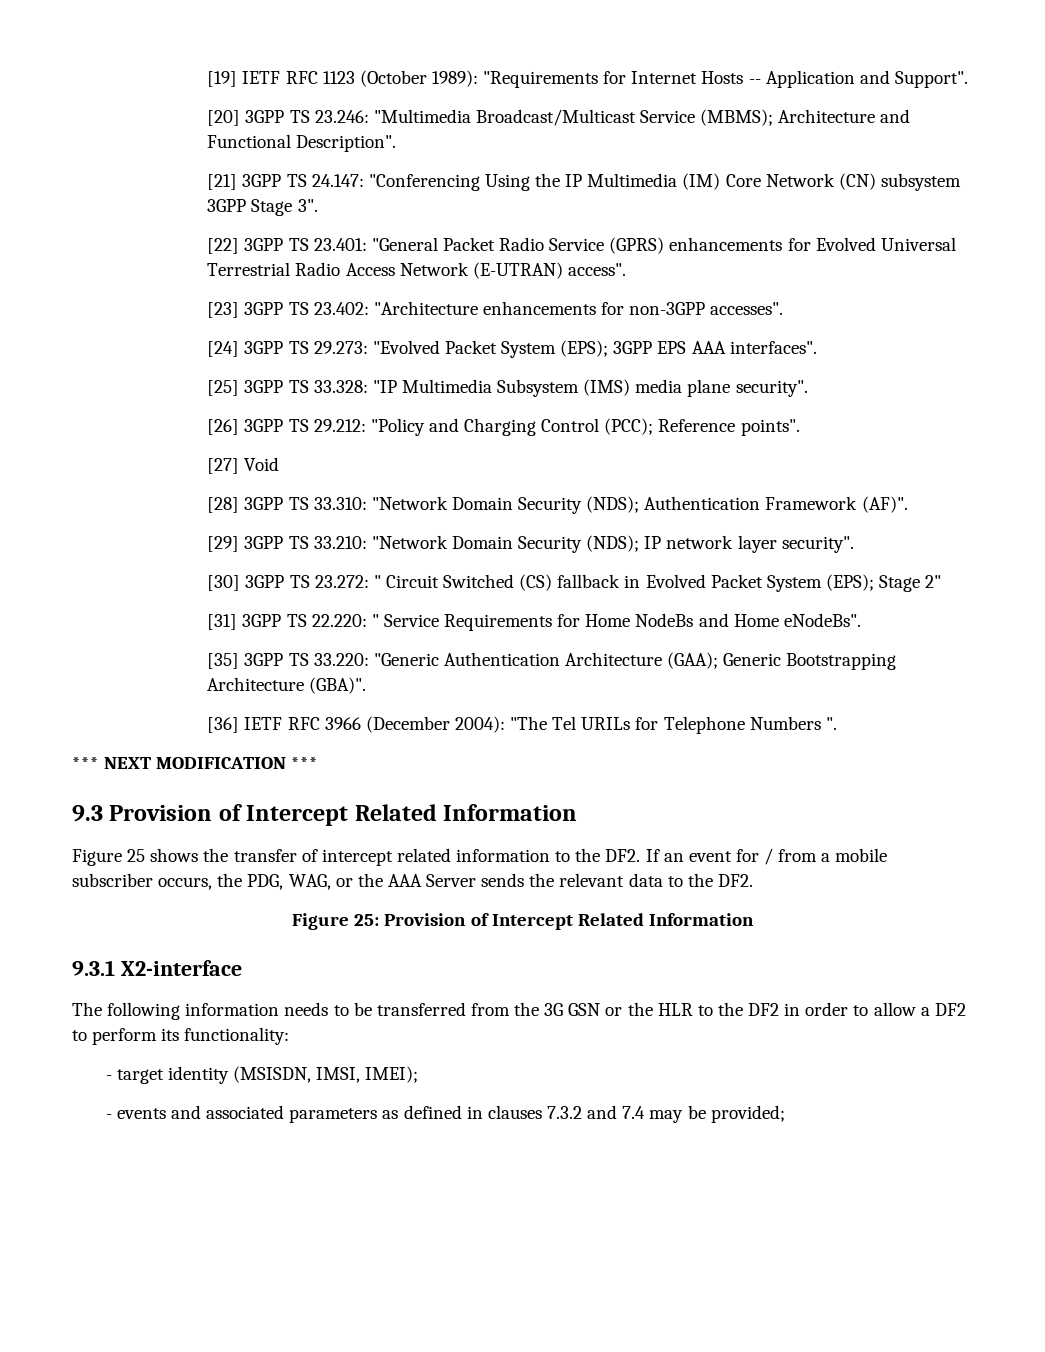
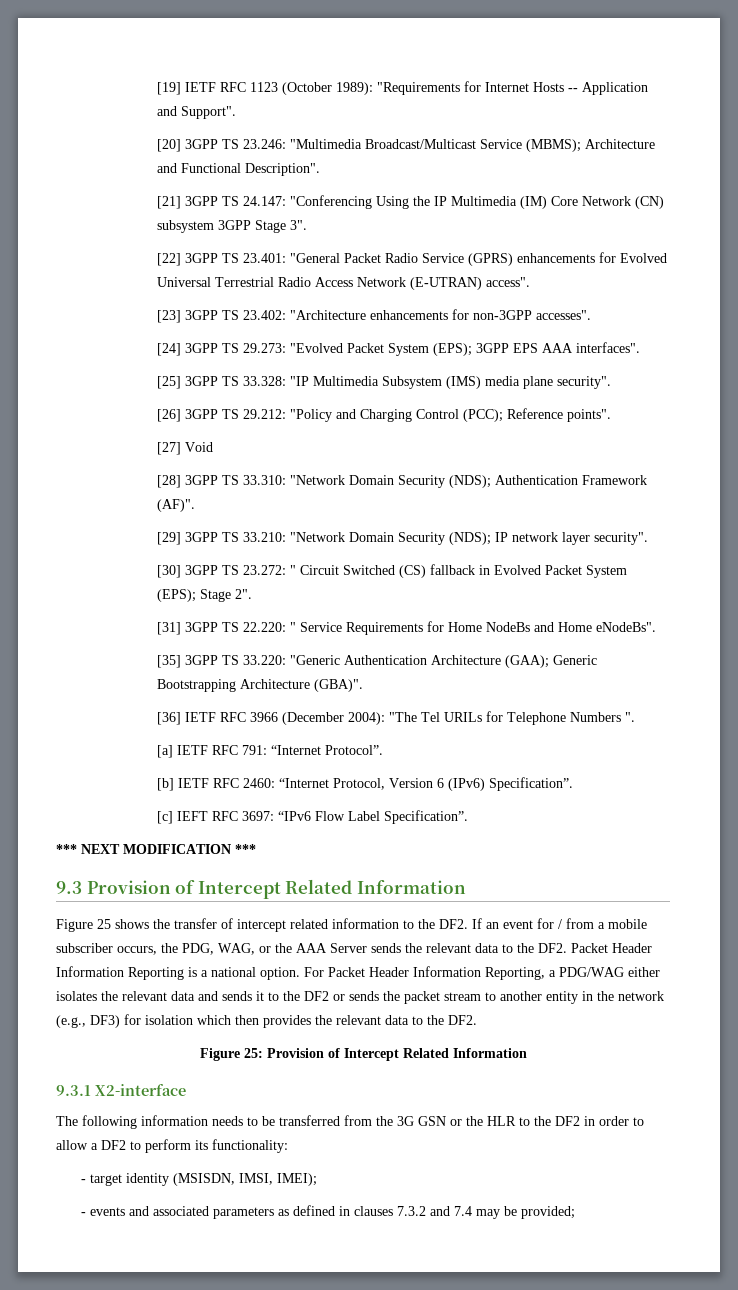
- [30] 3GPP TS 23.272: " Circuit Switched (CS) fallback in Evolved Packet System (EPS); Stage 2"
+ [30] 3GPP TS 23.272: " Circuit Switched (CS) fallback in Evolved Packet System (EPS); Stage 2".
+ [a] IETF RFC 791: “Internet Protocol”.
+ [b] IETF RFC 2460: “Internet Protocol, Version 6 (IPv6) Specification”.
+ [c] IEFT RFC 3697: “IPv6 Flow Label Specification”.
- Figure 25 shows the transfer of intercept related information to the DF2. If an event for / from a mobile subscriber occurs, the PDG, WAG, or the AAA Server sends the relevant data to the DF2.
+ Figure 25 shows the transfer of intercept related information to the DF2. If an event for / from a mobile subscriber occurs, the PDG, WAG, or the AAA Server sends the relevant data to the DF2. Packet Header Information Reporting is a national option. For Packet Header Information Reporting, a PDG/WAG either isolates the relevant data and sends it to the DF2 or sends the packet stream to another entity in the network (e.g., DF3) for isolation which then provides the relevant data to the DF2.

